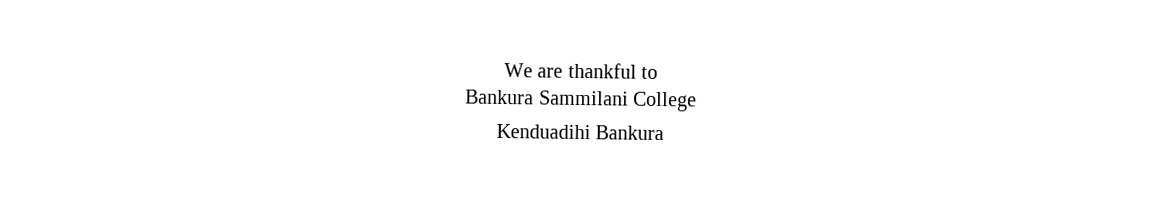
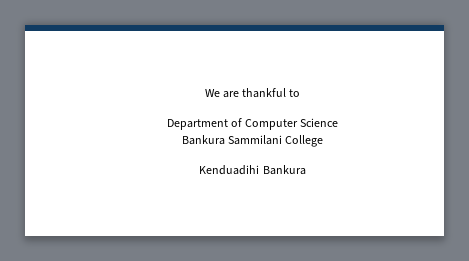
+ Department of Computer Science

